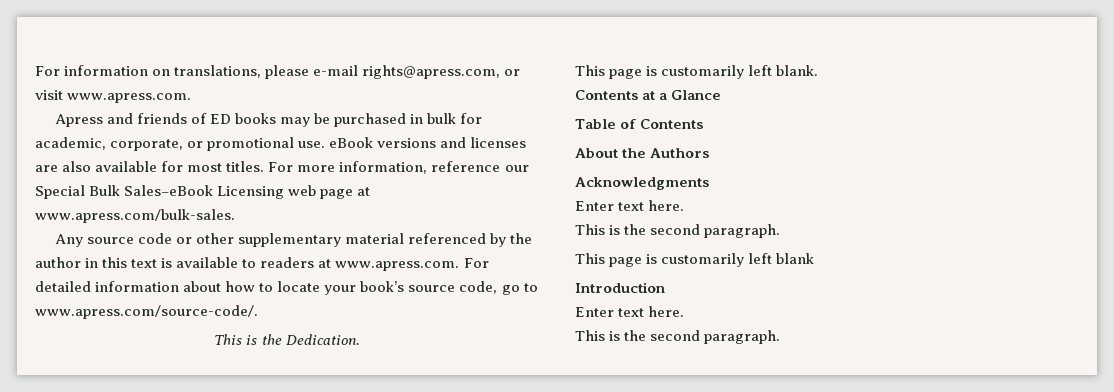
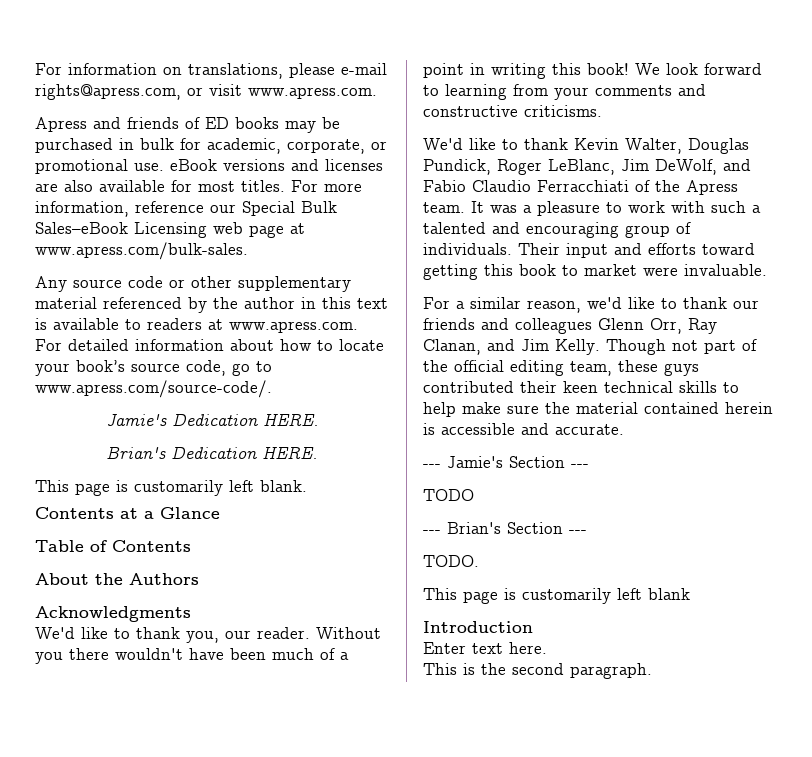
- This is the Dedication.
+ Jamie's Dedication HERE.
+ Brian's Dedication HERE.
  Acknowledgments
- Enter text here.
- This is the second paragraph.
+ We'd like to thank you, our reader. Without you there wouldn't have been much of a point in writing this book! We look forward to learning from your comments and constructive criticisms.
+ We'd like to thank Kevin Walter, Douglas Pundick, Roger LeBlanc, Jim DeWolf, and Fabio Claudio Ferracchiati of the Apress team. It was a pleasure to work with such a talented and encouraging group of individuals. Their input and efforts toward getting this book to market were invaluable.
+ For a similar reason, we'd like to thank our friends and colleagues Glenn Orr, Ray Clanan, and Jim Kelly. Though not part of the official editing team, these guys contributed their keen technical skills to help make sure the material contained herein is accessible and accurate.
+ --- Jamie's Section ---
+ TODO
+ --- Brian's Section ---
+ TODO.

